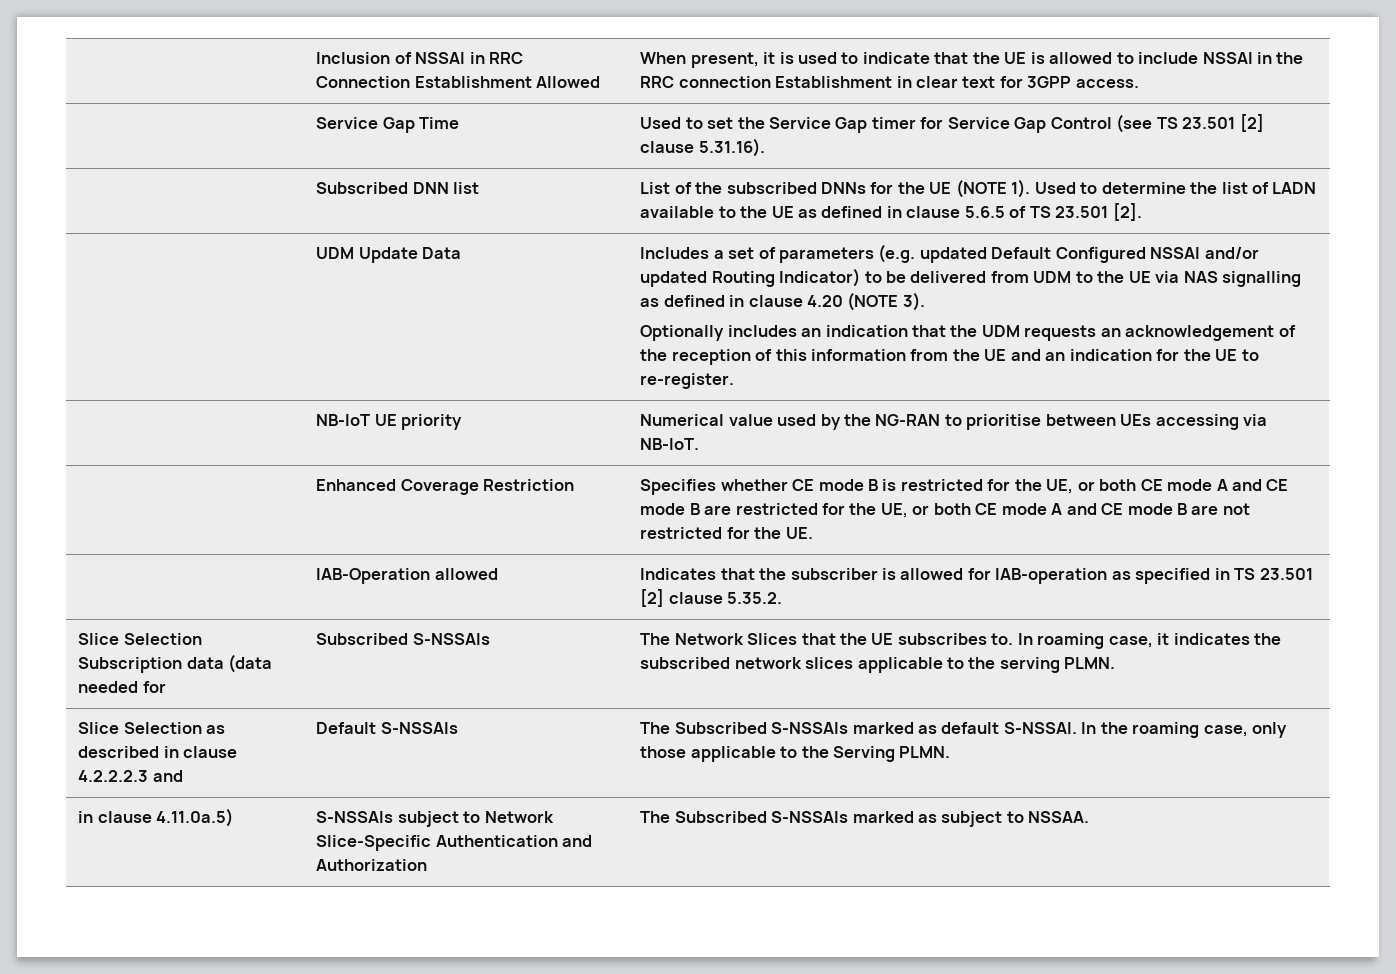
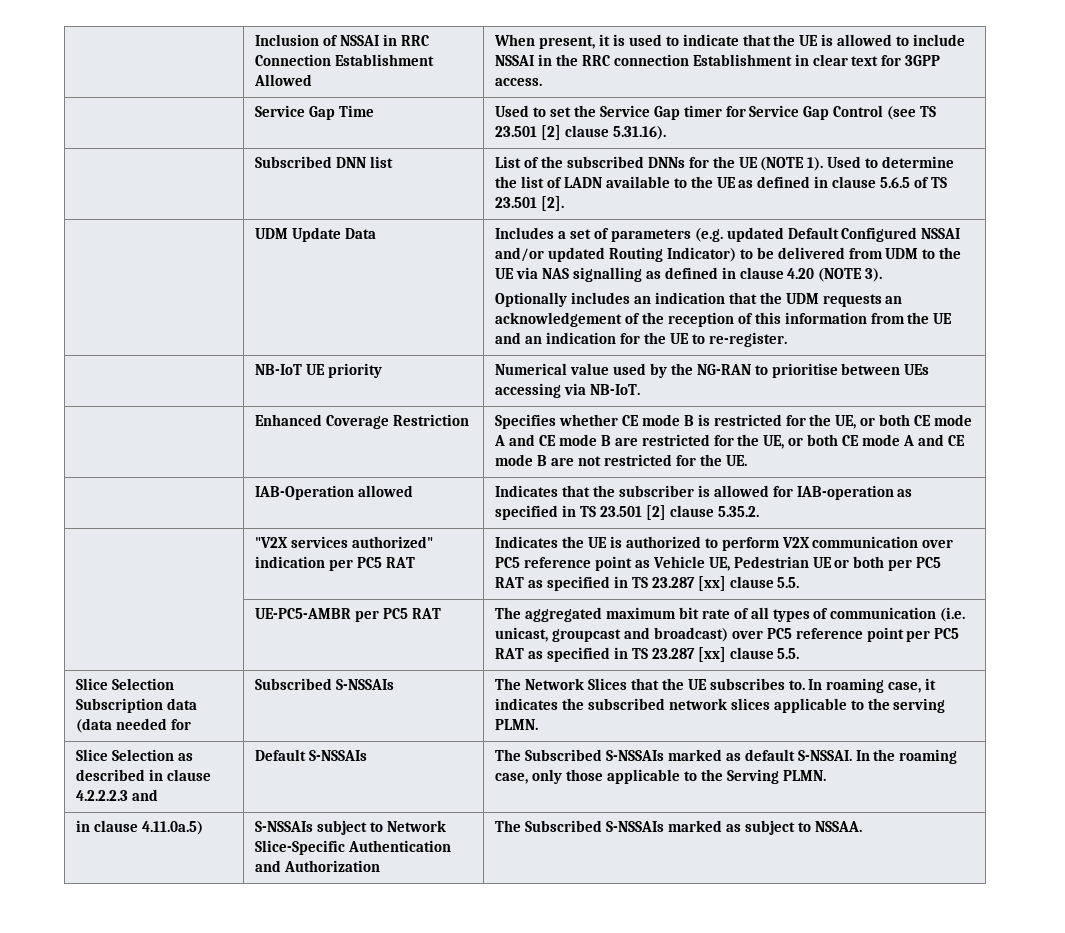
+ | "V2X services authorized" indication per PC5 RAT | Indicates the UE is authorized to perform V2X communication over PC5 reference point as Vehicle UE, Pedestrian UE or both per PC5 RAT as specified in TS 23.287 [xx] clause 5.5.
+ | UE-PC5-AMBR per PC5 RAT | The aggregated maximum bit rate of all types of communication (i.e. unicast, groupcast and broadcast) over PC5 reference point per PC5 RAT as specified in TS 23.287 [xx] clause 5.5.

